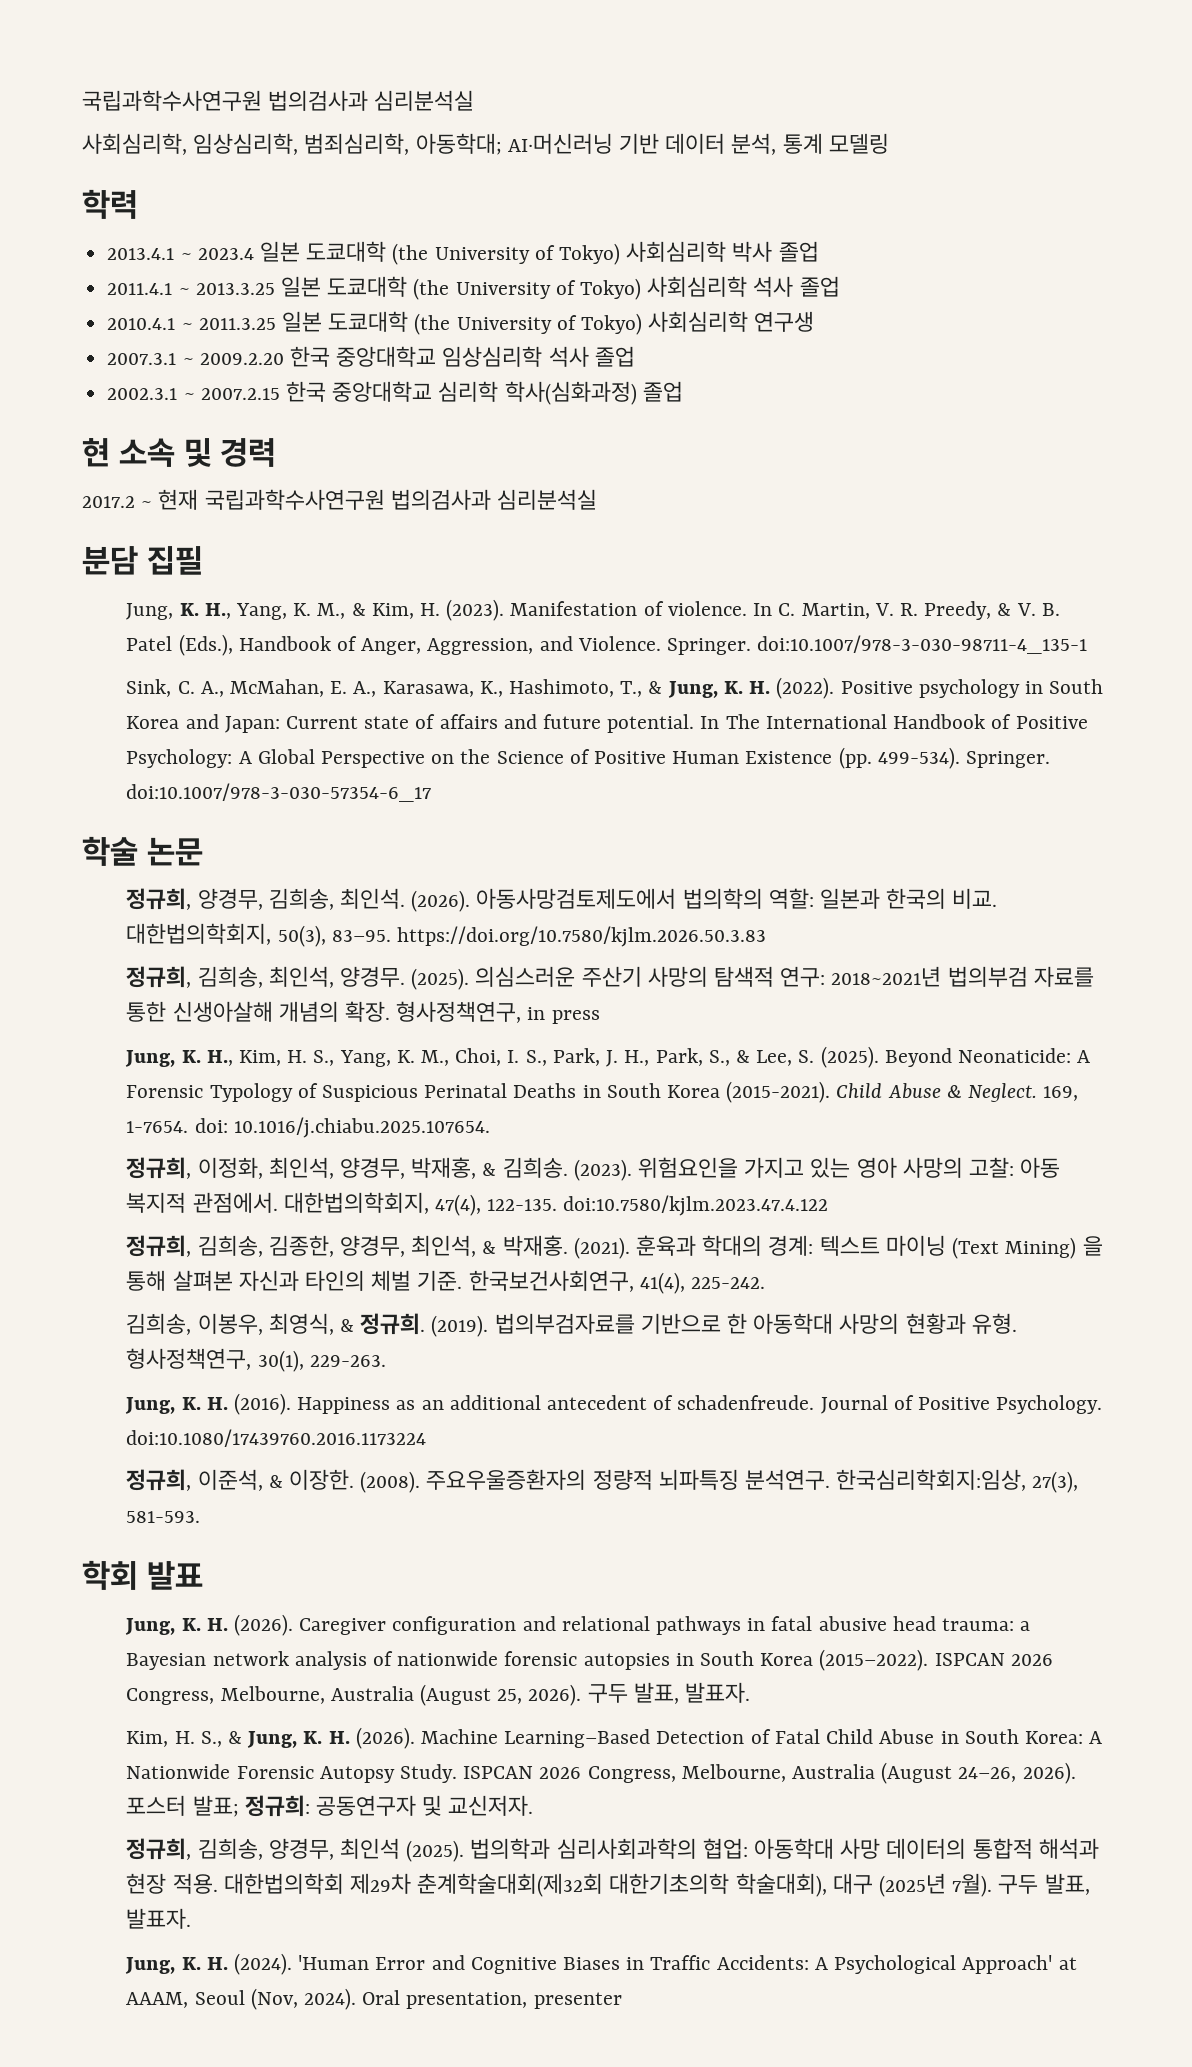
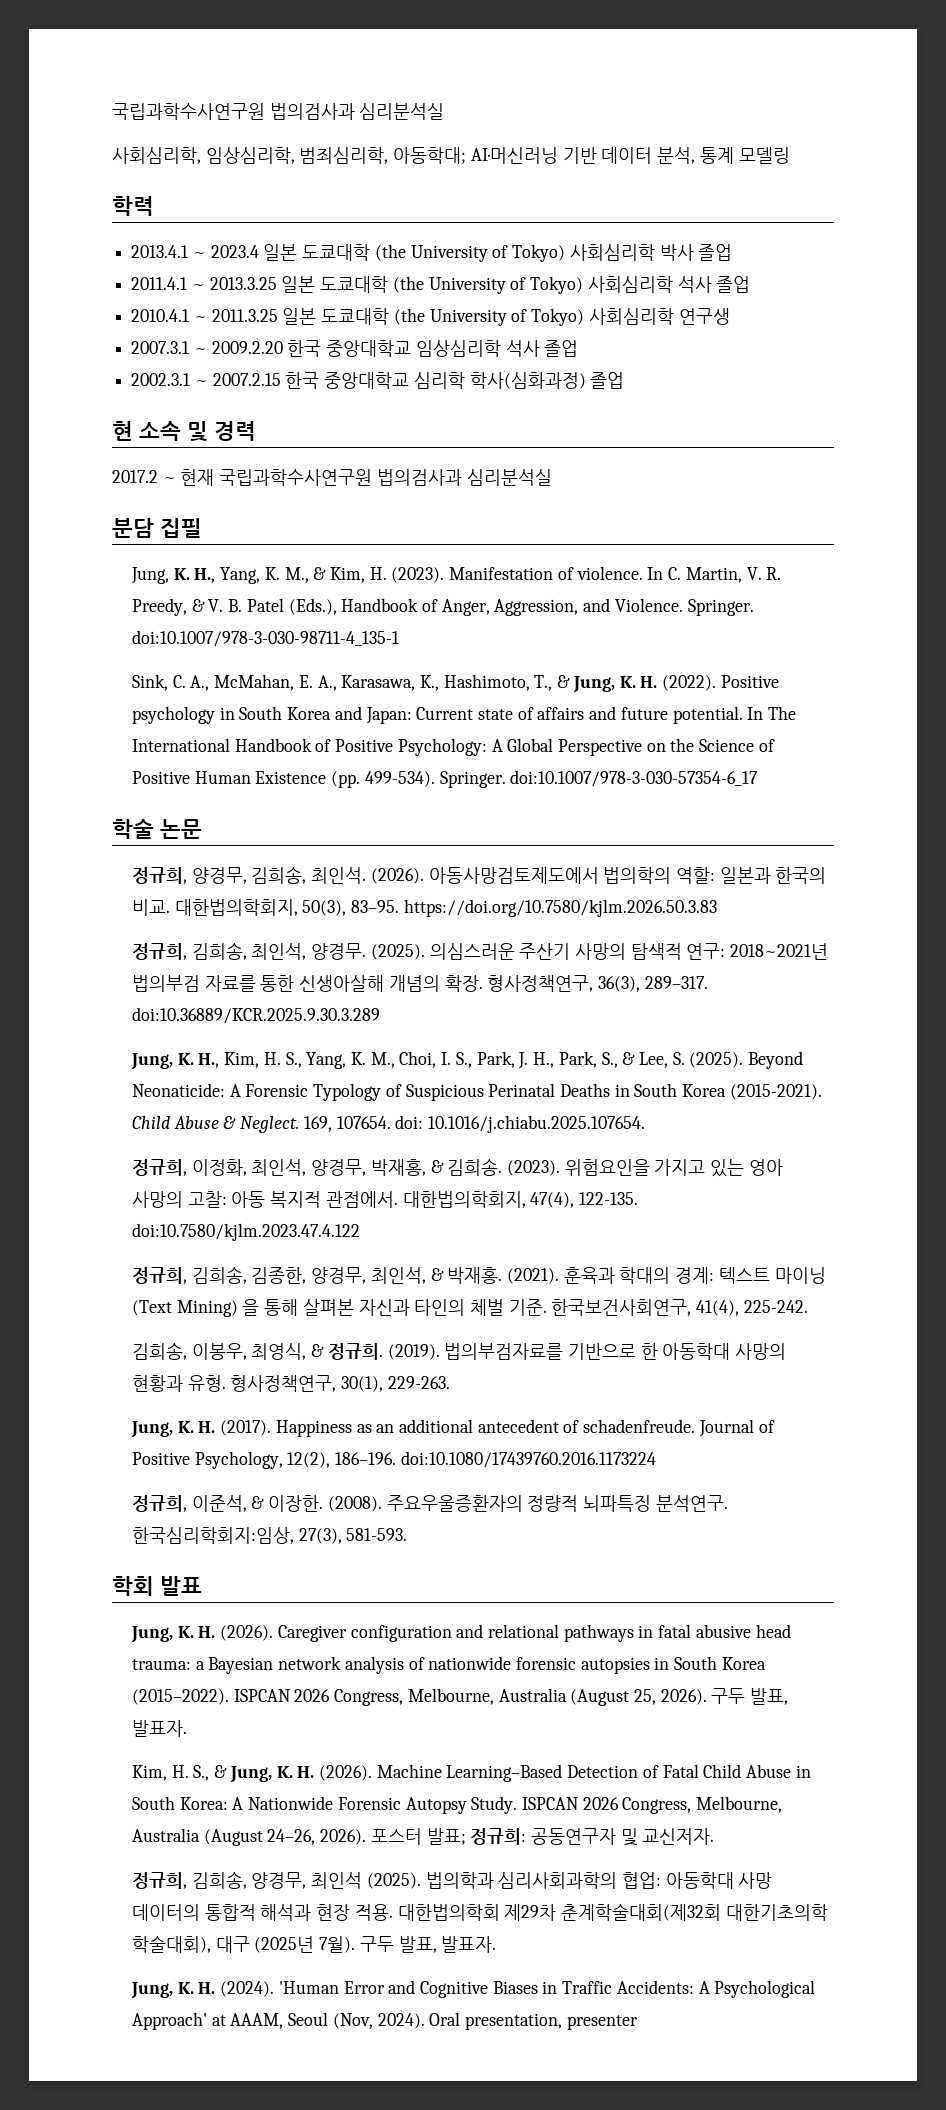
- 형사정책연구, in press
+ 형사정책연구, 36(3), 289–317. doi:10.36889/KCR.2025.9.30.3.289
- 169, 1-7654. doi: 10.1016/j.chiabu.2025.107654.
+ 169, 107654. doi: 10.1016/j.chiabu.2025.107654.
- Jung, K. H. (2016).
+ Jung, K. H. (2017).
- Journal of Positive Psychology. doi:10.1080/17439760.2016.1173224
+ Journal of Positive Psychology, 12(2), 186–196. doi:10.1080/17439760.2016.1173224

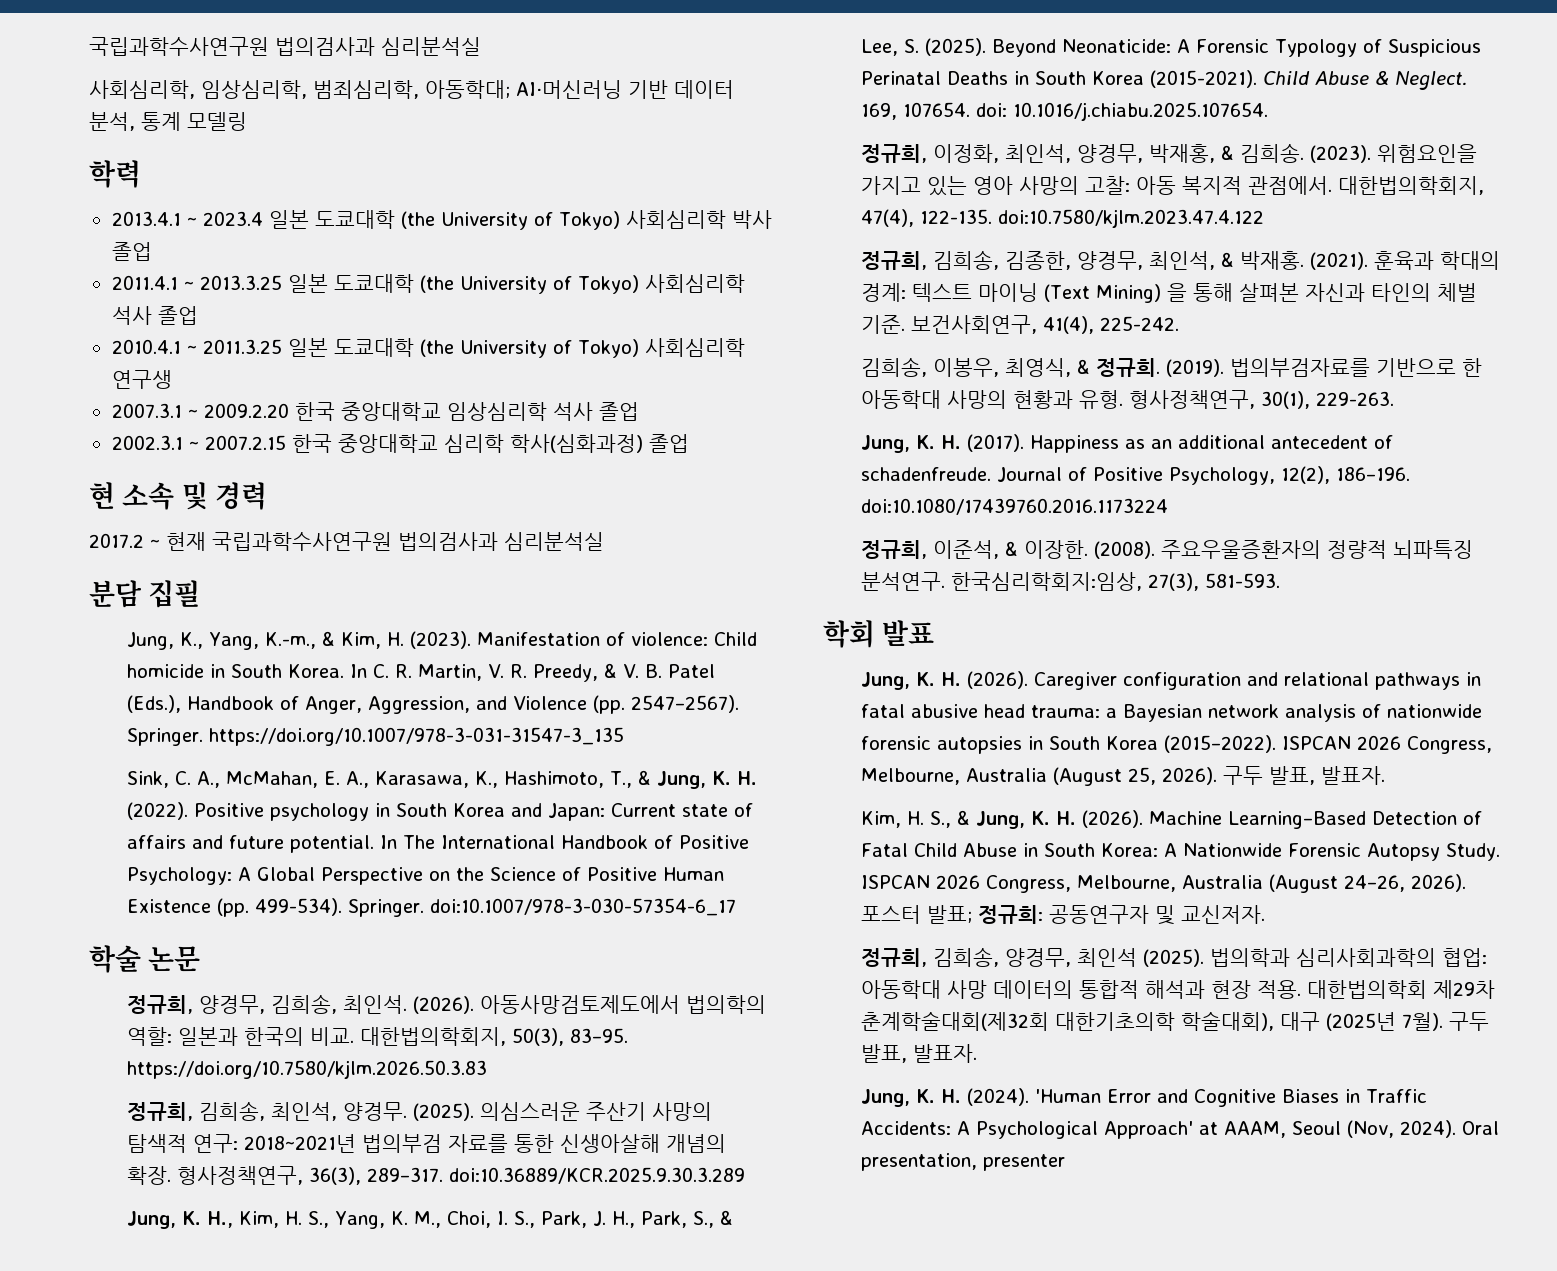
- Jung, K. H., Yang, K. M., & Kim, H. (2023).
+ Jung, K., Yang, K.-m., & Kim, H. (2023).
- Manifestation of violence.
+ Manifestation of violence: Child homicide in South Korea.
- In C. Martin, V. R. Preedy, & V. B. Patel (Eds.), Handbook of Anger, Aggression, and Violence. Springer. doi:10.1007/978-3-030-98711-4_135-1
+ In C. R. Martin, V. R. Preedy, & V. B. Patel (Eds.), Handbook of Anger, Aggression, and Violence (pp. 2547–2567). Springer. https://doi.org/10.1007/978-3-031-31547-3_135
- 한국보건사회연구, 41(4), 225-242.
+ 보건사회연구, 41(4), 225-242.

